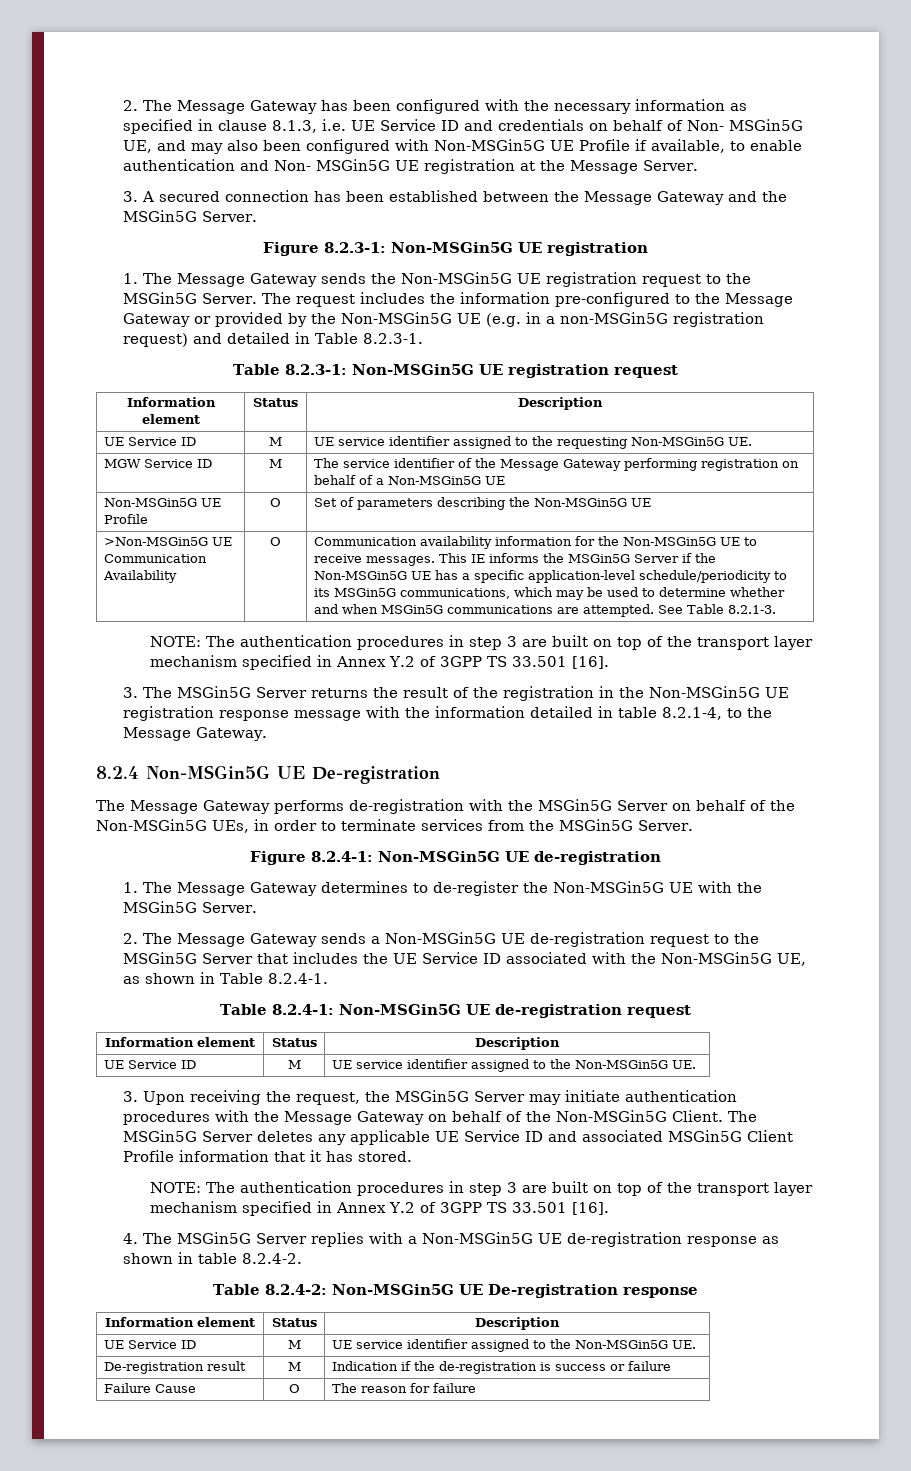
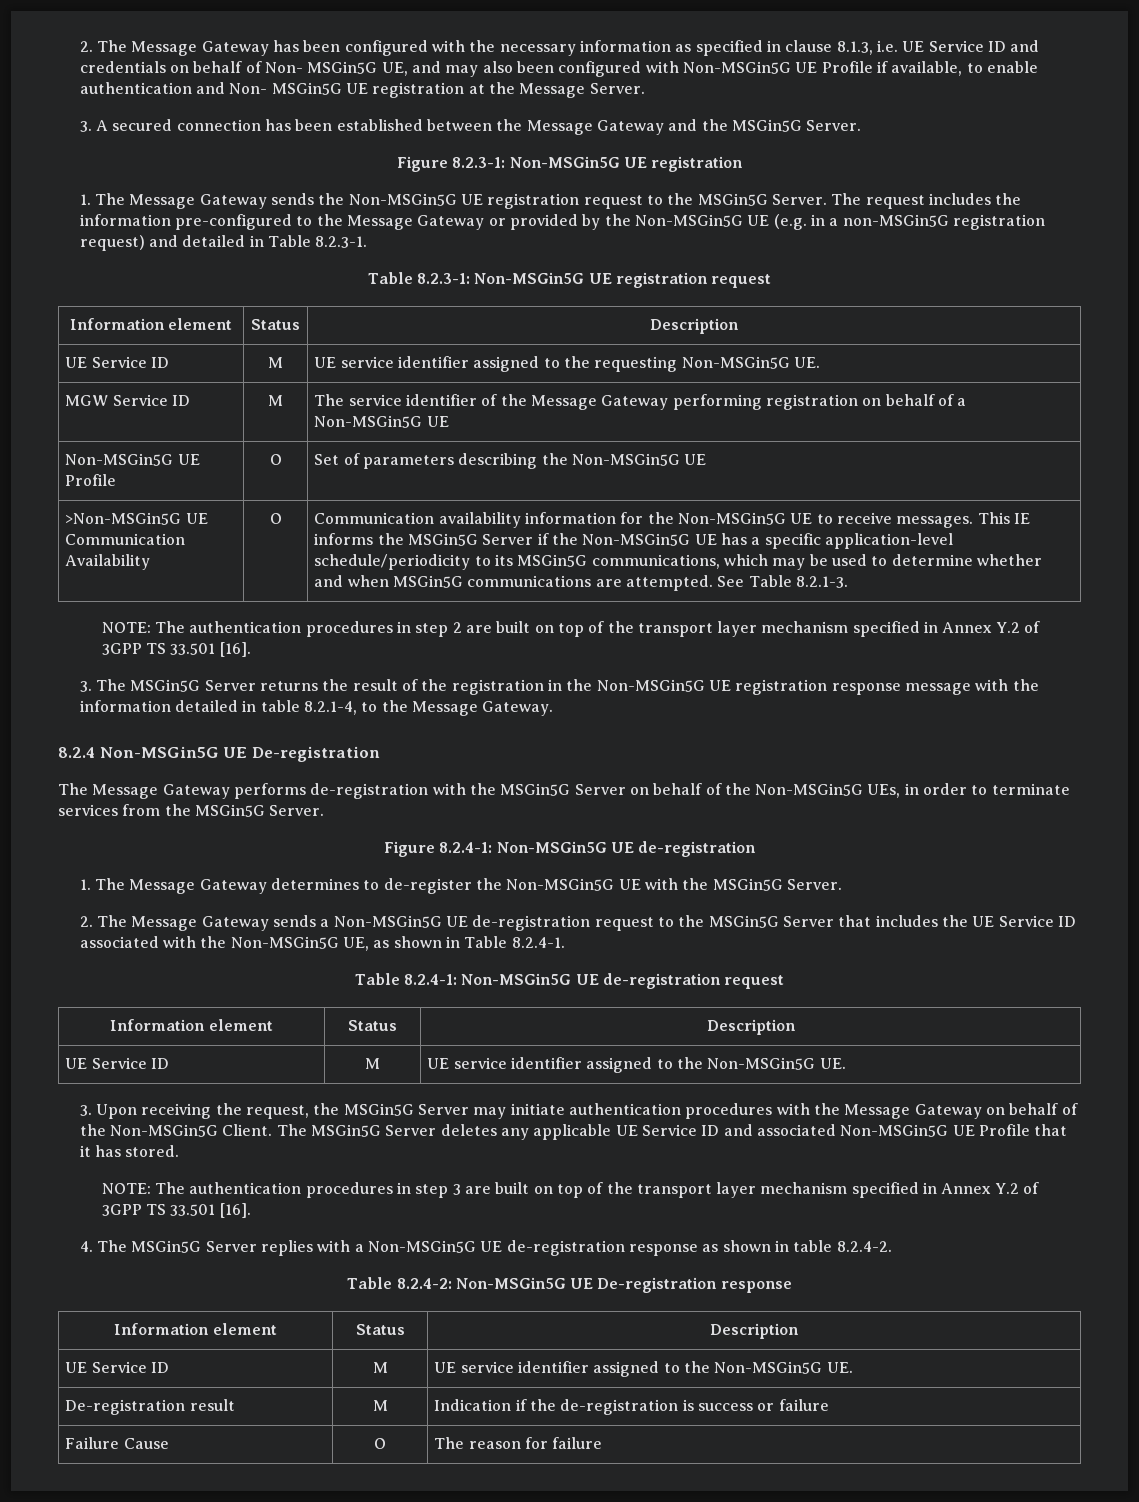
  See Table 8.2.1-3.
- NOTE: The authentication procedures in step 3 are built on top of the transport layer mechanism specified in Annex Y.2 of 3GPP TS 33.501 [16].
+ NOTE: The authentication procedures in step 2 are built on top of the transport layer mechanism specified in Annex Y.2 of 3GPP TS 33.501 [16].
- The MSGin5G Server deletes any applicable UE Service ID and associated MSGin5G Client Profile information that it has stored.
+ The MSGin5G Server deletes any applicable UE Service ID and associated Non-MSGin5G UE Profile that it has stored.

